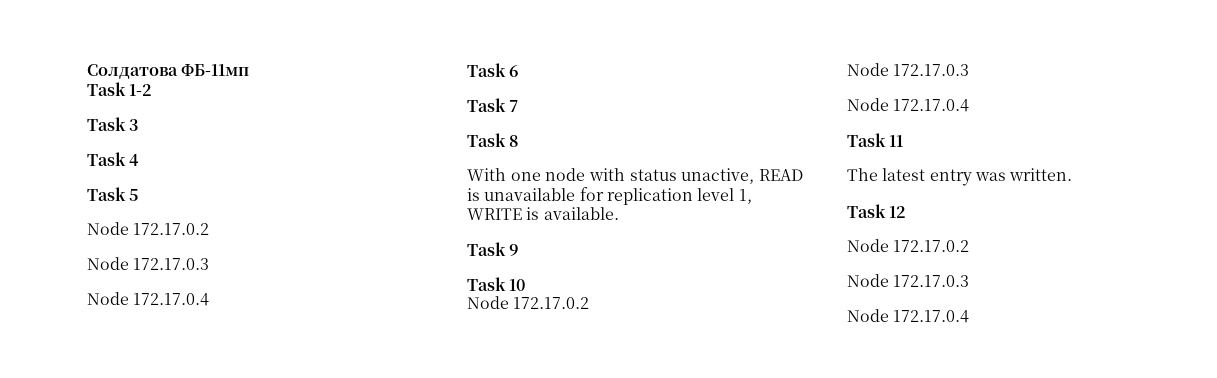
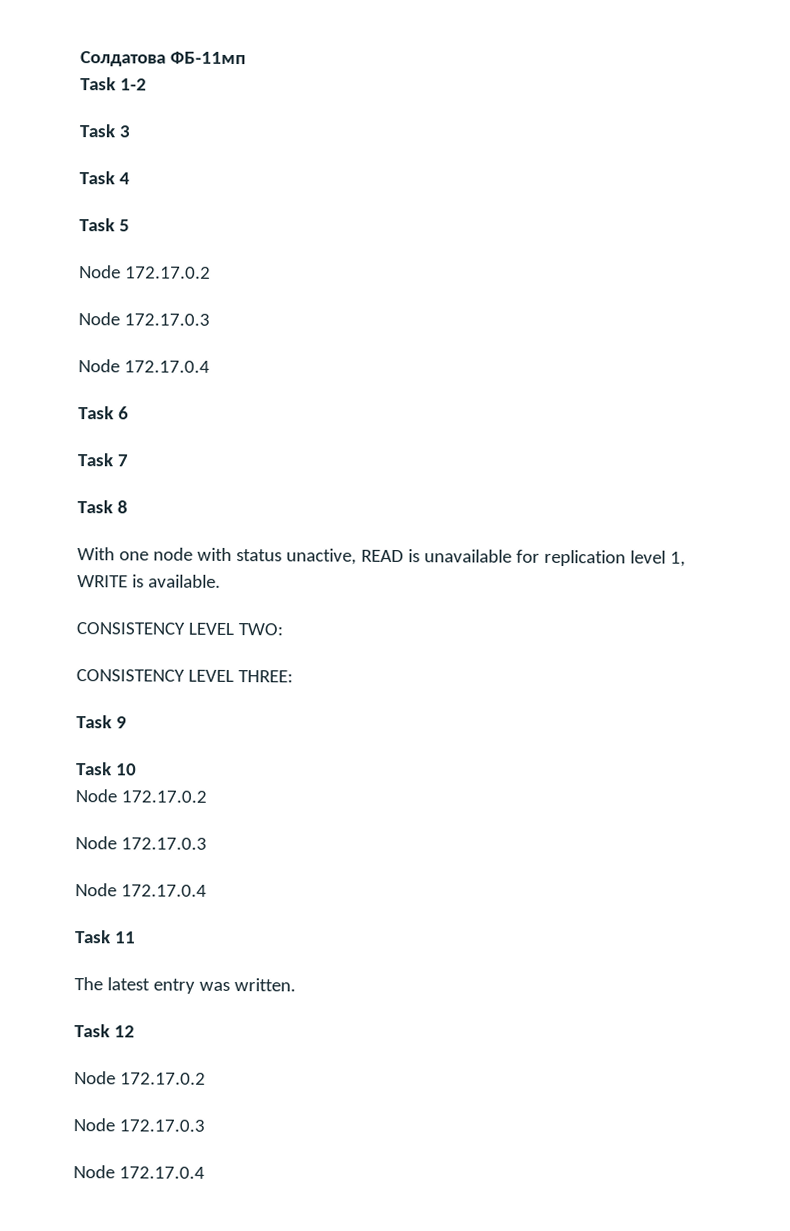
+ CONSISTENCY LEVEL TWO:
+ CONSISTENCY LEVEL THREE:

